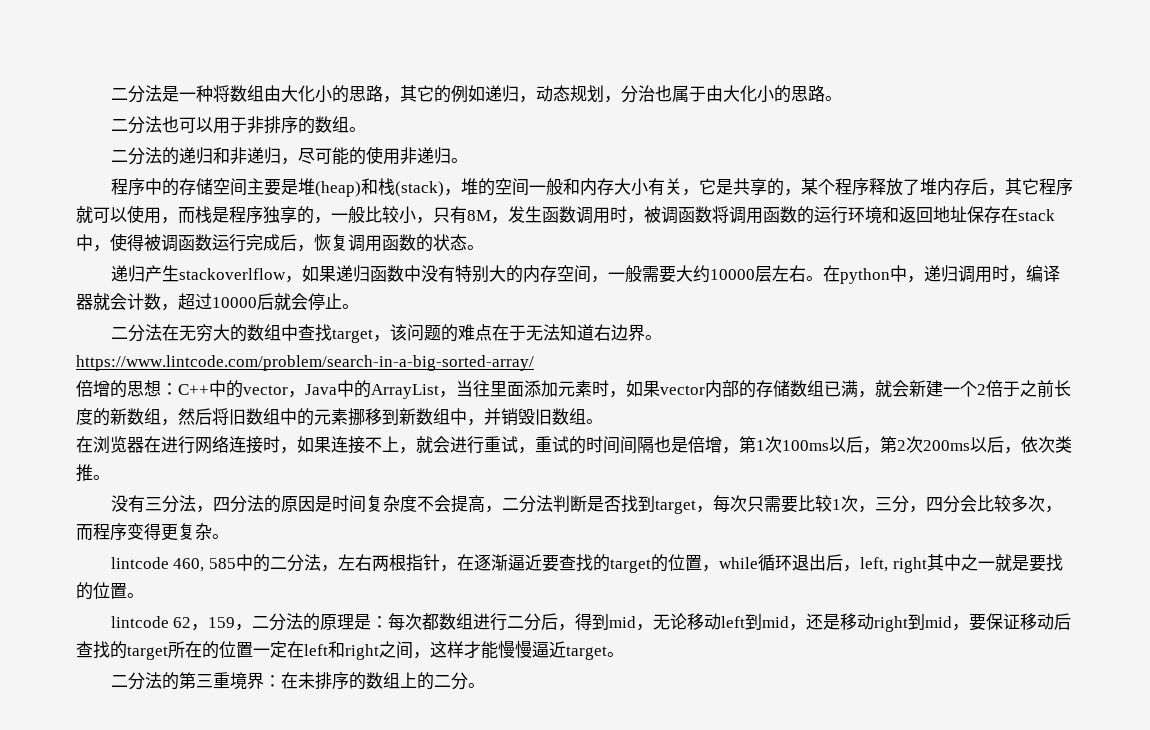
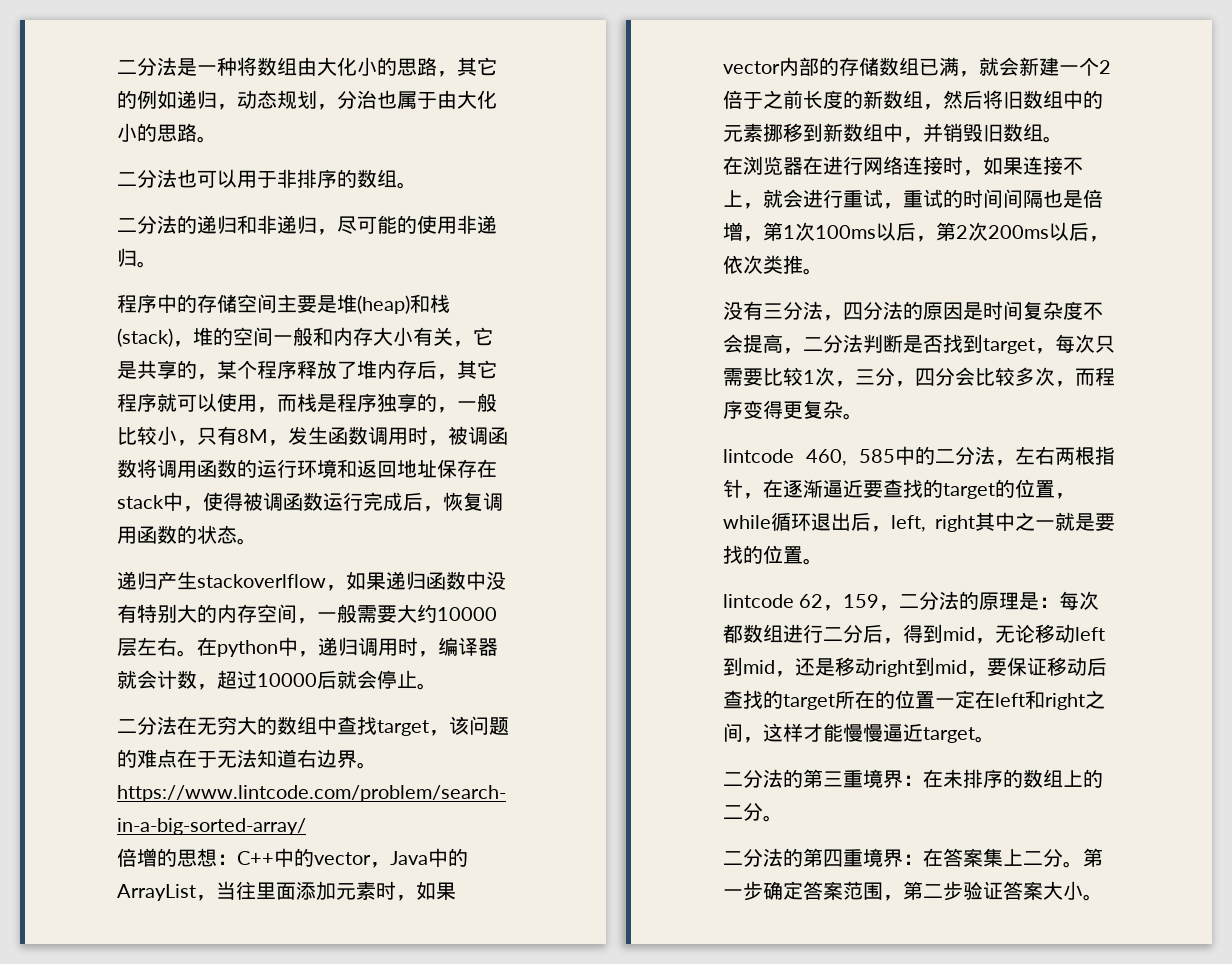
+ 二分法的第四重境界：在答案集上二分。第一步确定答案范围，第二步验证答案大小。

